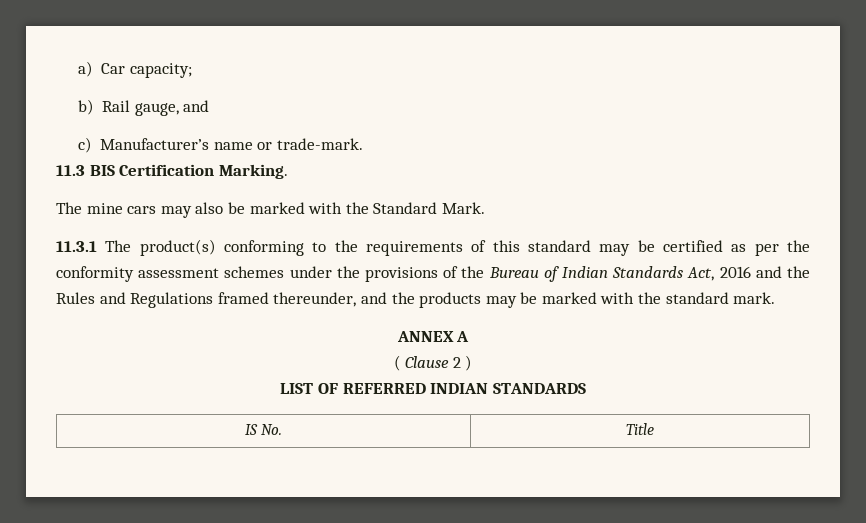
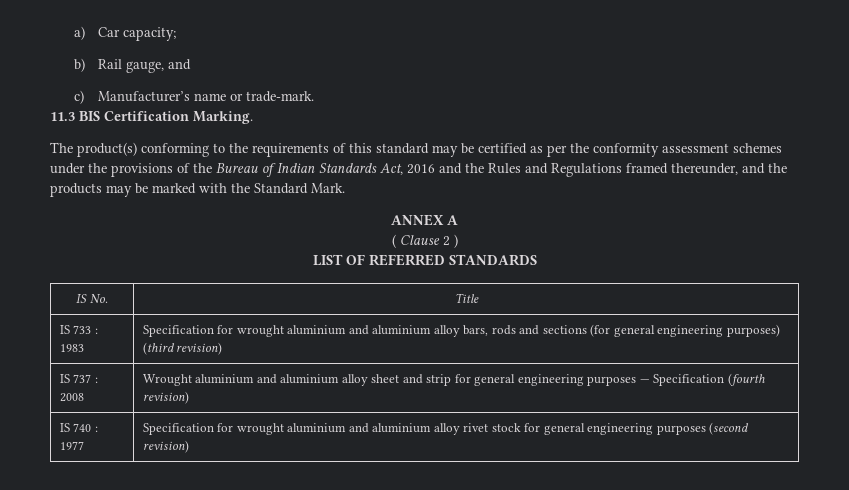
- The mine cars may also be marked with the Standard Mark.
- 11.3.1 The product(s) conforming to the requirements of this standard may be certified as per the conformity assessment schemes under the provisions of the Bureau of Indian Standards Act, 2016 and the Rules and Regulations framed thereunder, and the products may be marked with the standard mark.
+ The product(s) conforming to the requirements of this standard may be certified as per the conformity assessment schemes under the provisions of the Bureau of Indian Standards Act, 2016 and the Rules and Regulations framed thereunder, and the products may be marked with the Standard Mark.
- LIST OF REFERRED INDIAN STANDARDS
+ LIST OF REFERRED STANDARDS
+ IS 733 : 1983 | Specification for wrought aluminium and aluminium alloy bars, rods and sections (for general engineering purposes) (third revision)
+ IS 737 : 2008 | Wrought aluminium and aluminium alloy sheet and strip for general engineering purposes — Specification (fourth revision)
+ IS 740 : 1977 | Specification for wrought aluminium and aluminium alloy rivet stock for general engineering purposes (second revision)

